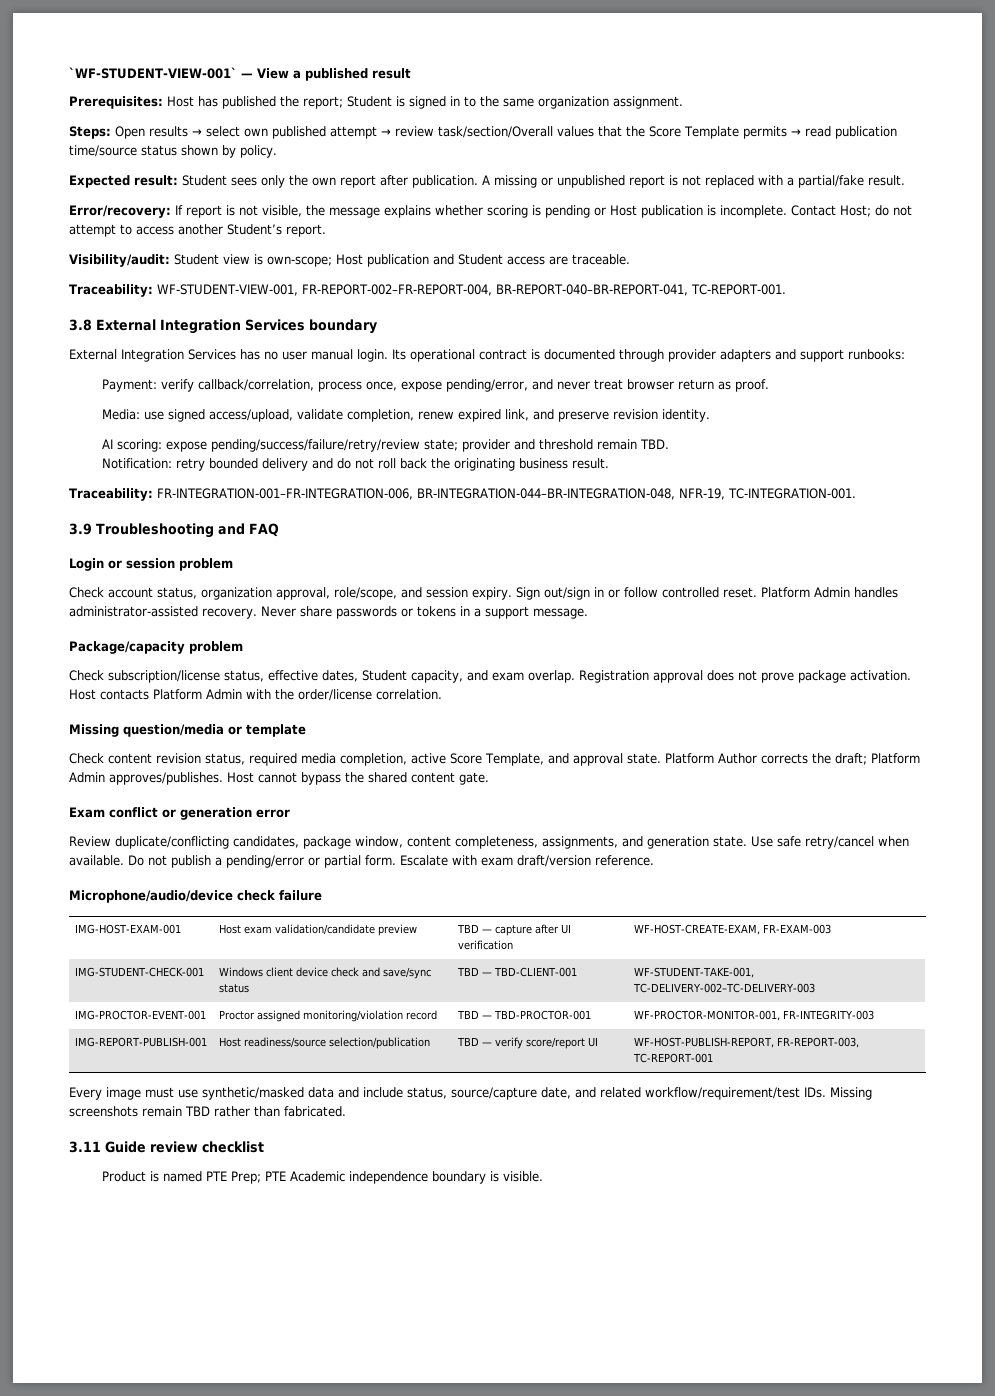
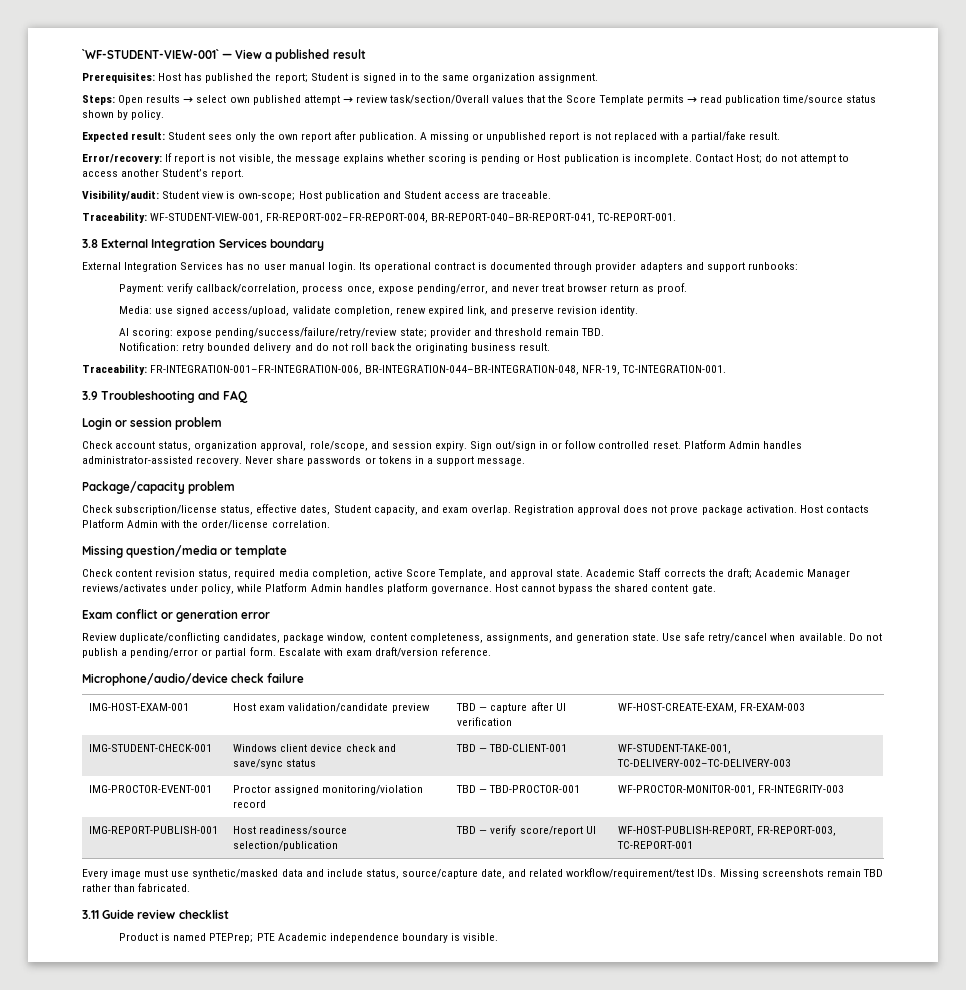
- Platform Author corrects the draft; Platform Admin approves/publishes.
+ Academic Staff corrects the draft; Academic Manager reviews/activates under policy, while Platform Admin handles platform governance.
- Product is named PTE Prep; PTE Academic independence boundary is visible.
+ Product is named PTEPrep; PTE Academic independence boundary is visible.

